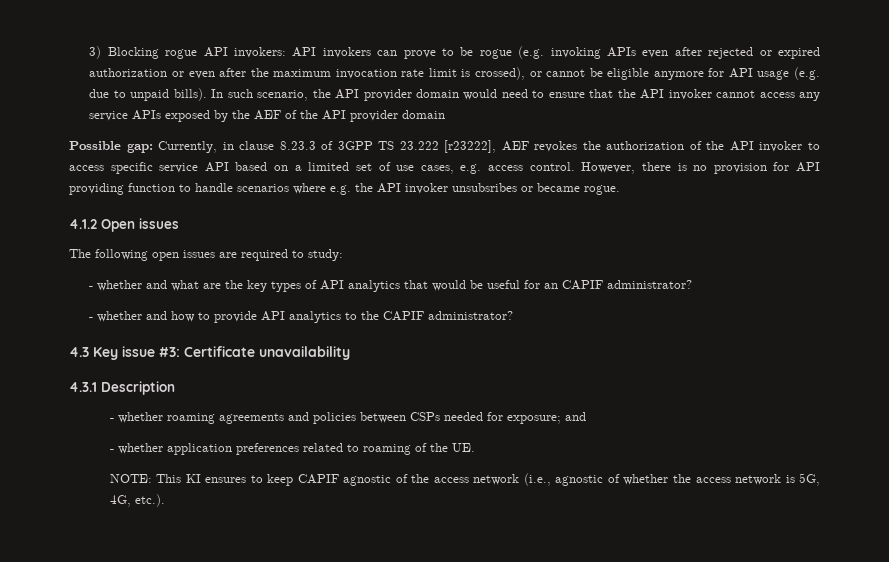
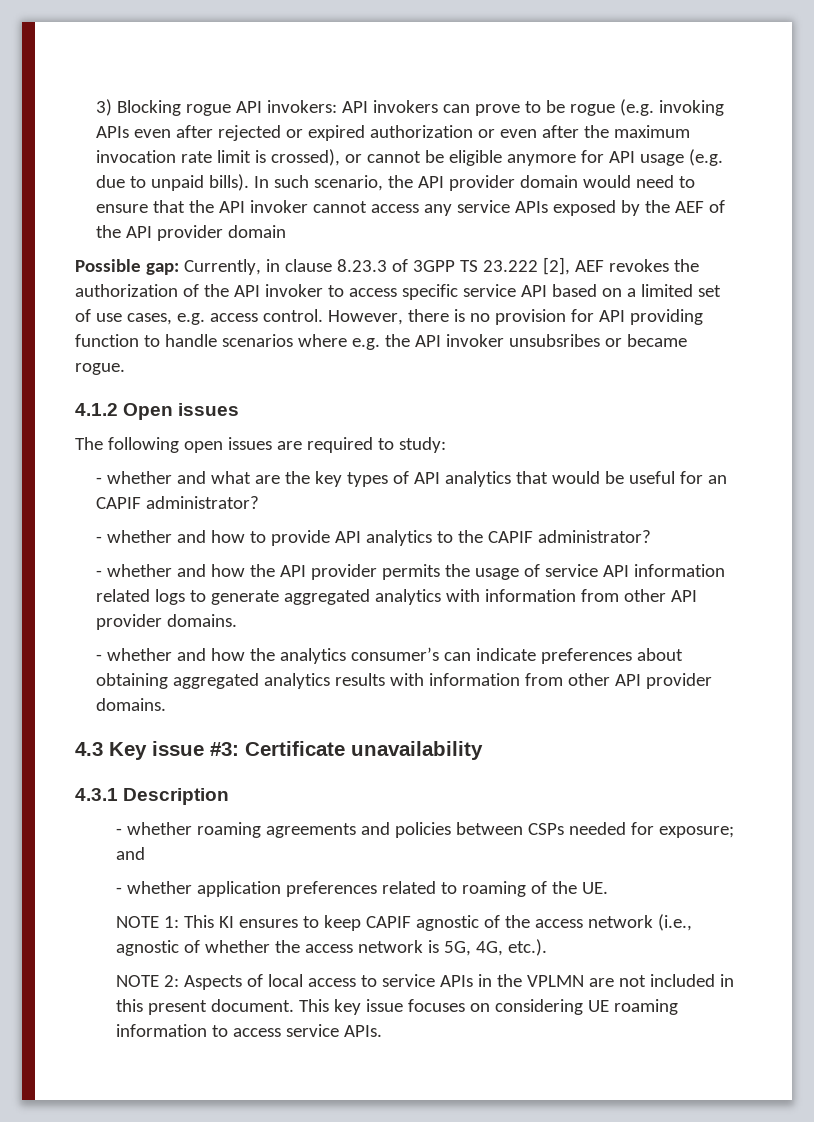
- Possible gap: Currently, in clause 8.23.3 of 3GPP TS 23.222 [r23222], AEF revokes the authorization of the API invoker to access specific service API based on a limited set of use cases, e.g. access control.
+ Possible gap: Currently, in clause 8.23.3 of 3GPP TS 23.222 [2], AEF revokes the authorization of the API invoker to access specific service API based on a limited set of use cases, e.g. access control.
+ - whether and how the API provider permits the usage of service API information related logs to generate aggregated analytics with information from other API provider domains.
+ - whether and how the analytics consumer’s can indicate preferences about obtaining aggregated analytics results with information from other API provider domains.
- NOTE: This KI ensures to keep CAPIF agnostic of the access network (i.e., agnostic of whether the access network is 5G, 4G, etc.).
+ NOTE 1: This KI ensures to keep CAPIF agnostic of the access network (i.e., agnostic of whether the access network is 5G, 4G, etc.).
+ NOTE 2: Aspects of local access to service APIs in the VPLMN are not included in this present document. This key issue focuses on considering UE roaming information to access service APIs.

